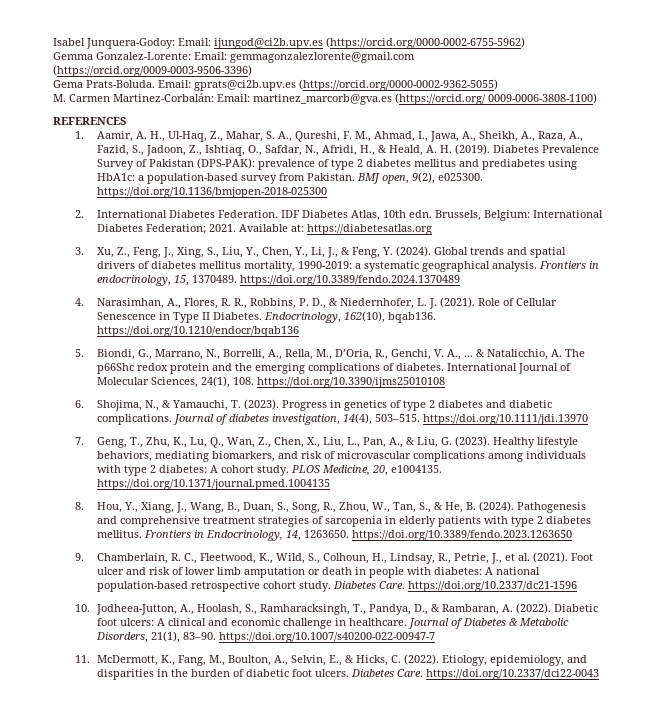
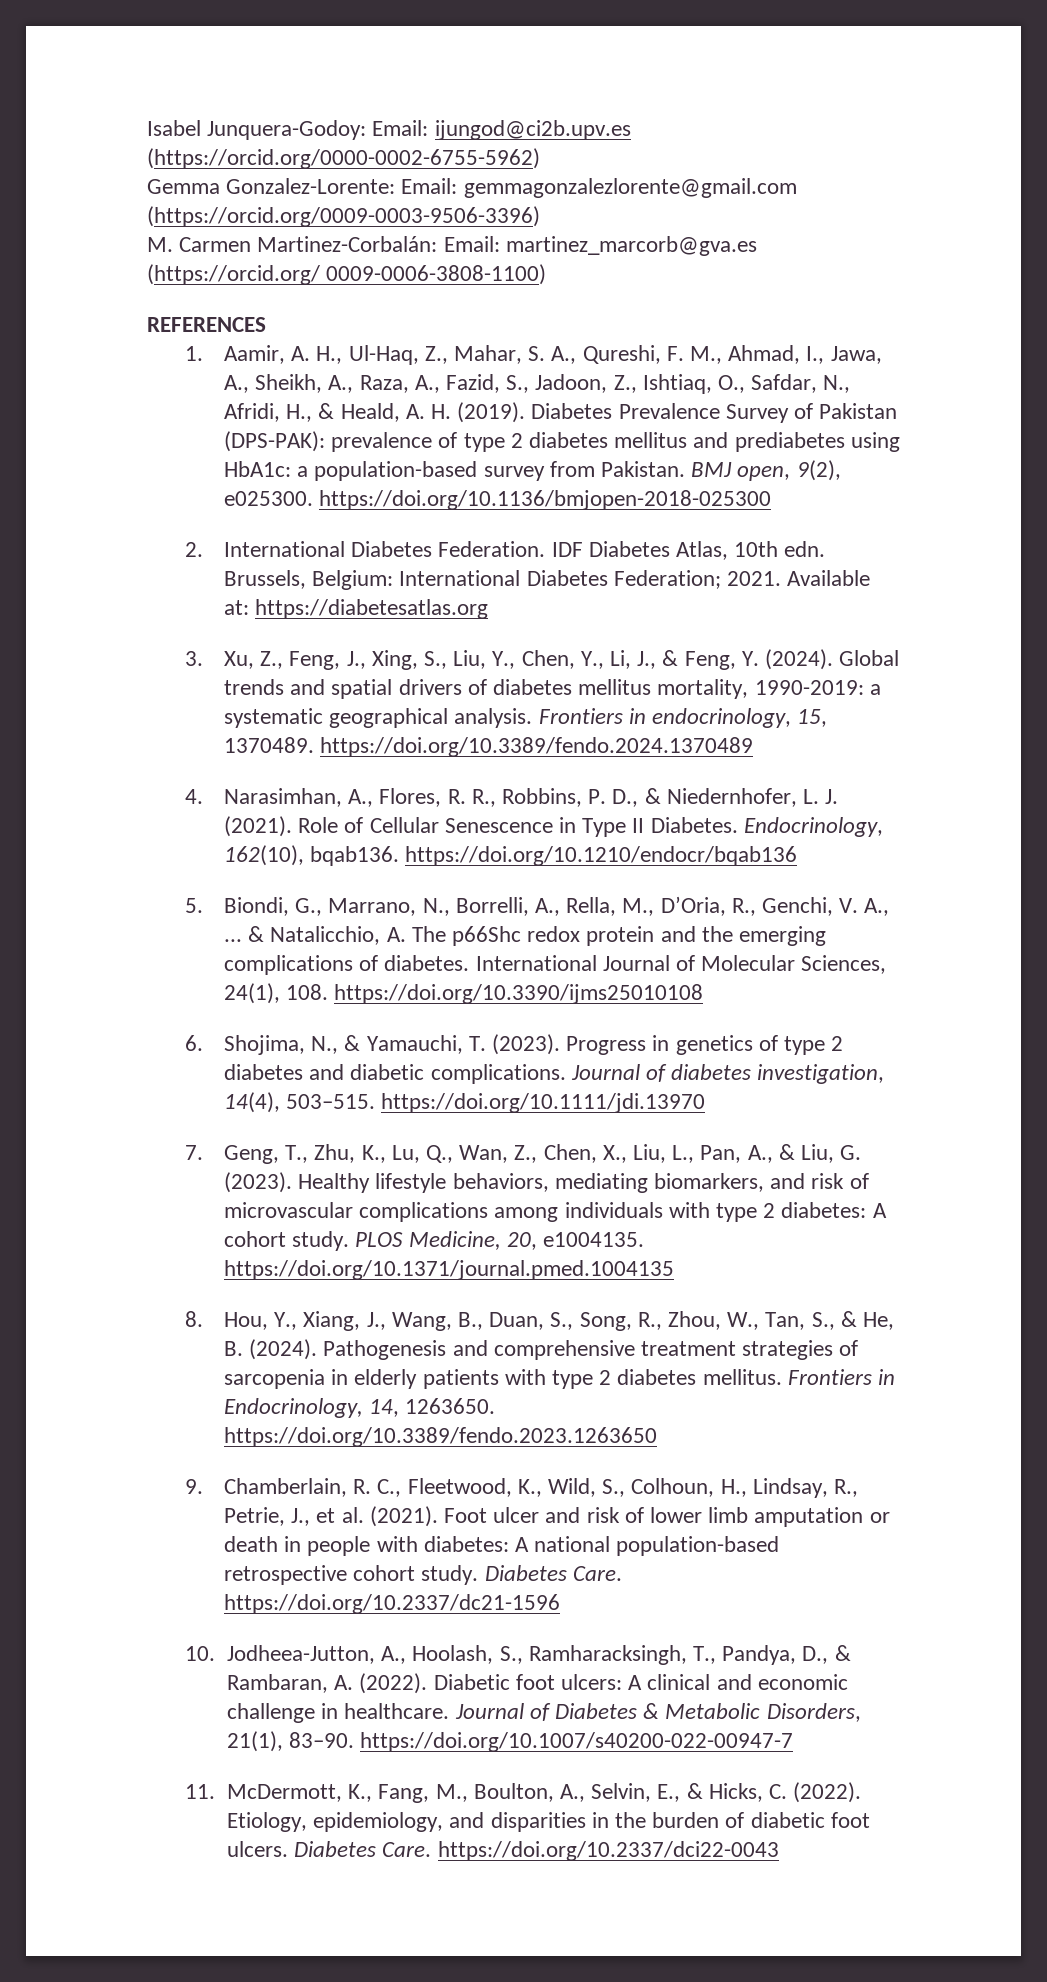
- Gema Prats-Boluda. Email: gprats@ci2b.upv.es (https://orcid.org/0000-0002-9362-5055)

